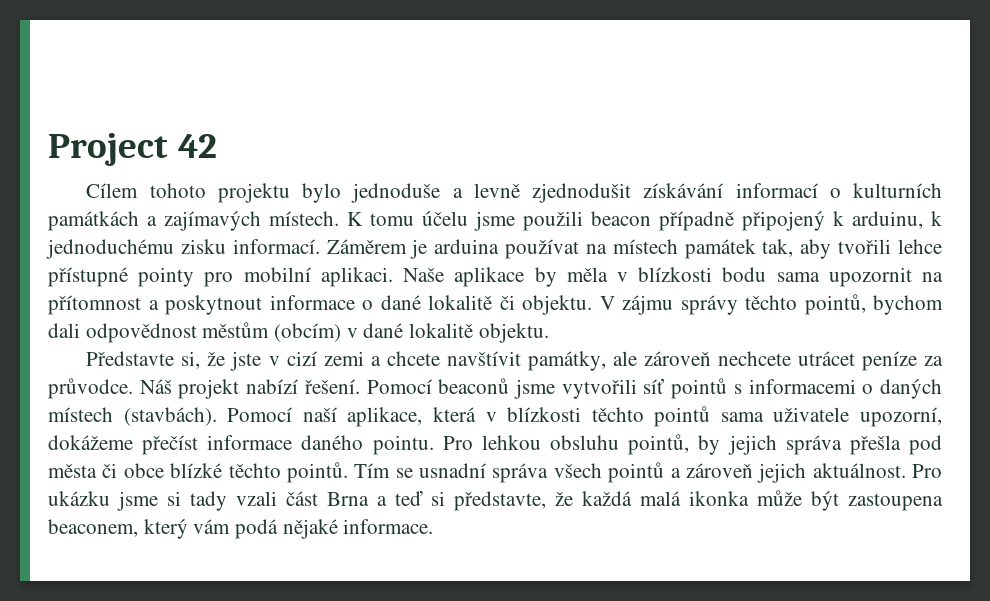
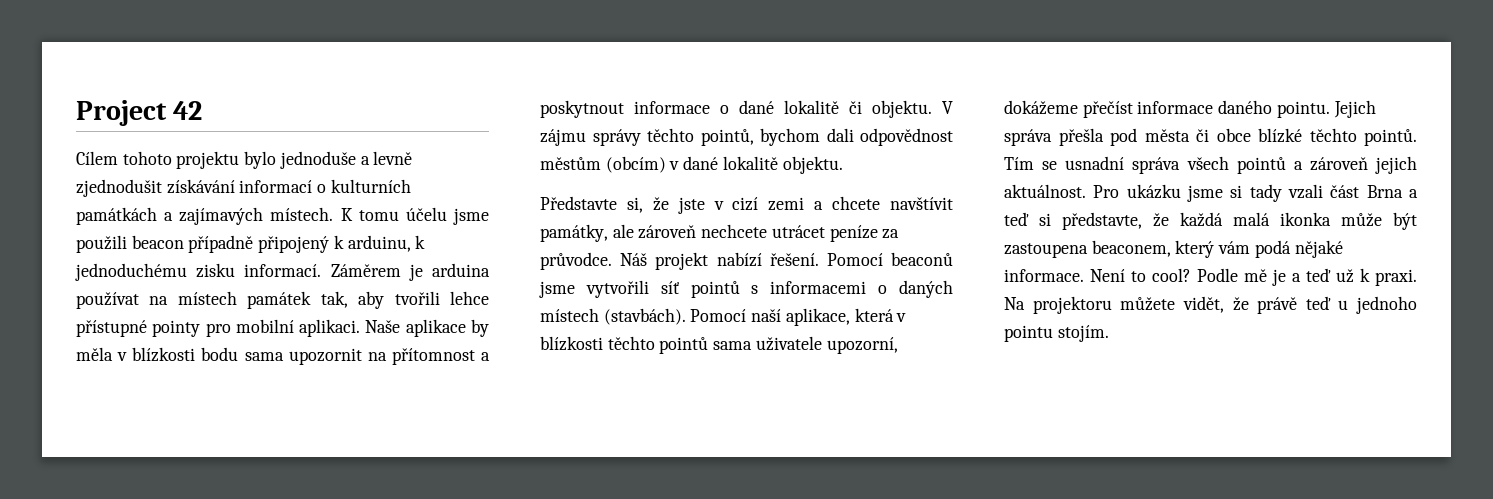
- Pro lehkou obsluhu pointů, by jejich správa přešla pod města či obce blízké těchto pointů.
+ Jejich správa přešla pod města či obce blízké těchto pointů.
+ Není to cool? Podle mě je a teď už k praxi. Na projektoru můžete vidět, že právě teď u jednoho pointu stojím.

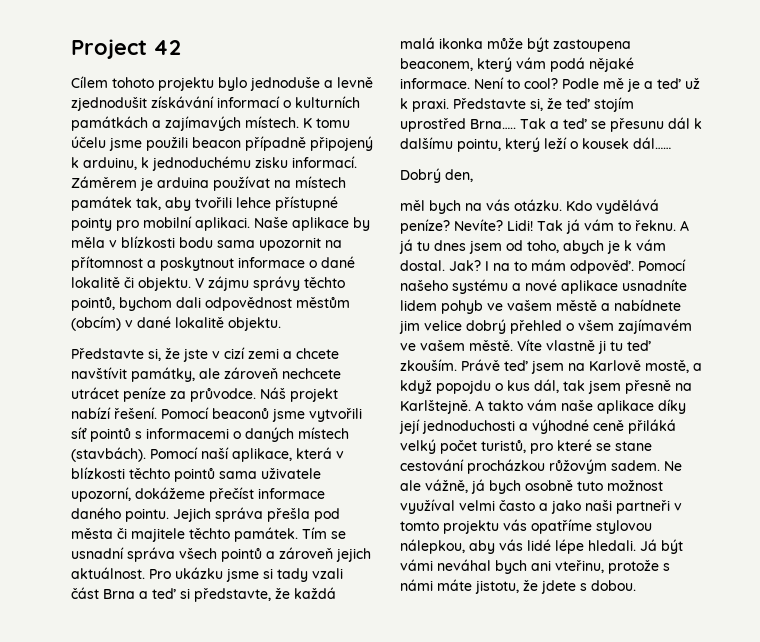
- Jejich správa přešla pod města či obce blízké těchto pointů.
+ Jejich správa přešla pod města či majitele těchto památek.
- Na projektoru můžete vidět, že právě teď u jednoho pointu stojím.
+ Představte si, že teď stojím uprostřed Brna….. Tak a teď se přesunu dál k dalšímu pointu, který leží o kousek dál……
+ Dobrý den,
+ měl bych na vás otázku. Kdo vydělává peníze? Nevíte? Lidi! Tak já vám to řeknu. A já tu dnes jsem od toho, abych je k vám dostal. Jak? I na to mám odpověď. Pomocí našeho systému a nové aplikace usnadníte lidem pohyb ve vašem městě a nabídnete jim velice dobrý přehled o všem zajímavém ve vašem městě. Víte vlastně ji tu teď zkouším. Právě teď jsem na Karlově mostě, a když popojdu o kus dál, tak jsem přesně na Karlštejně. A takto vám naše aplikace díky její jednoduchosti a výhodné ceně přiláká velký počet turistů, pro které se stane cestování procházkou růžovým sadem. Ne ale vážně, já bych osobně tuto možnost využíval velmi často a jako naši partneři v tomto projektu vás opatříme stylovou nálepkou, aby vás lidé lépe hledali. Já být vámi neváhal bych ani vteřinu, protože s námi máte jistotu, že jdete s dobou.

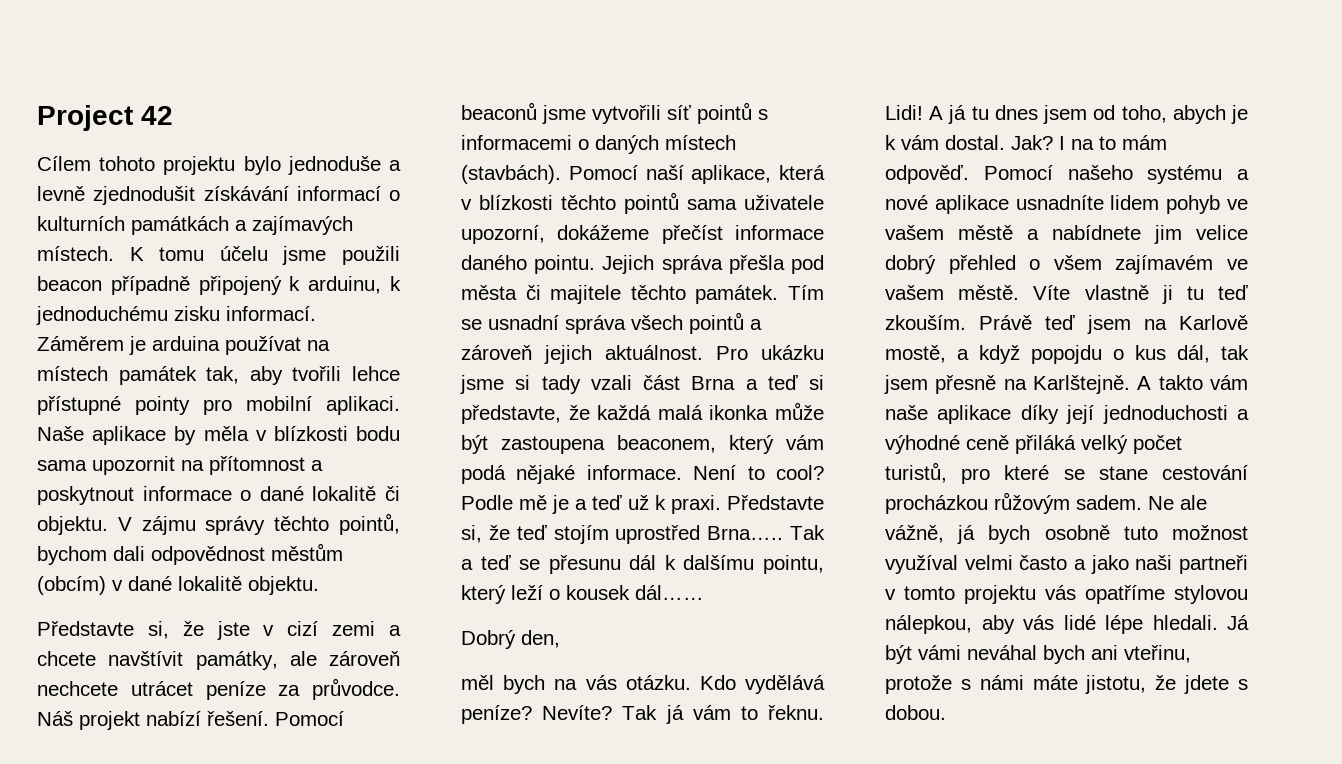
- Lidi!
+ Lidi!

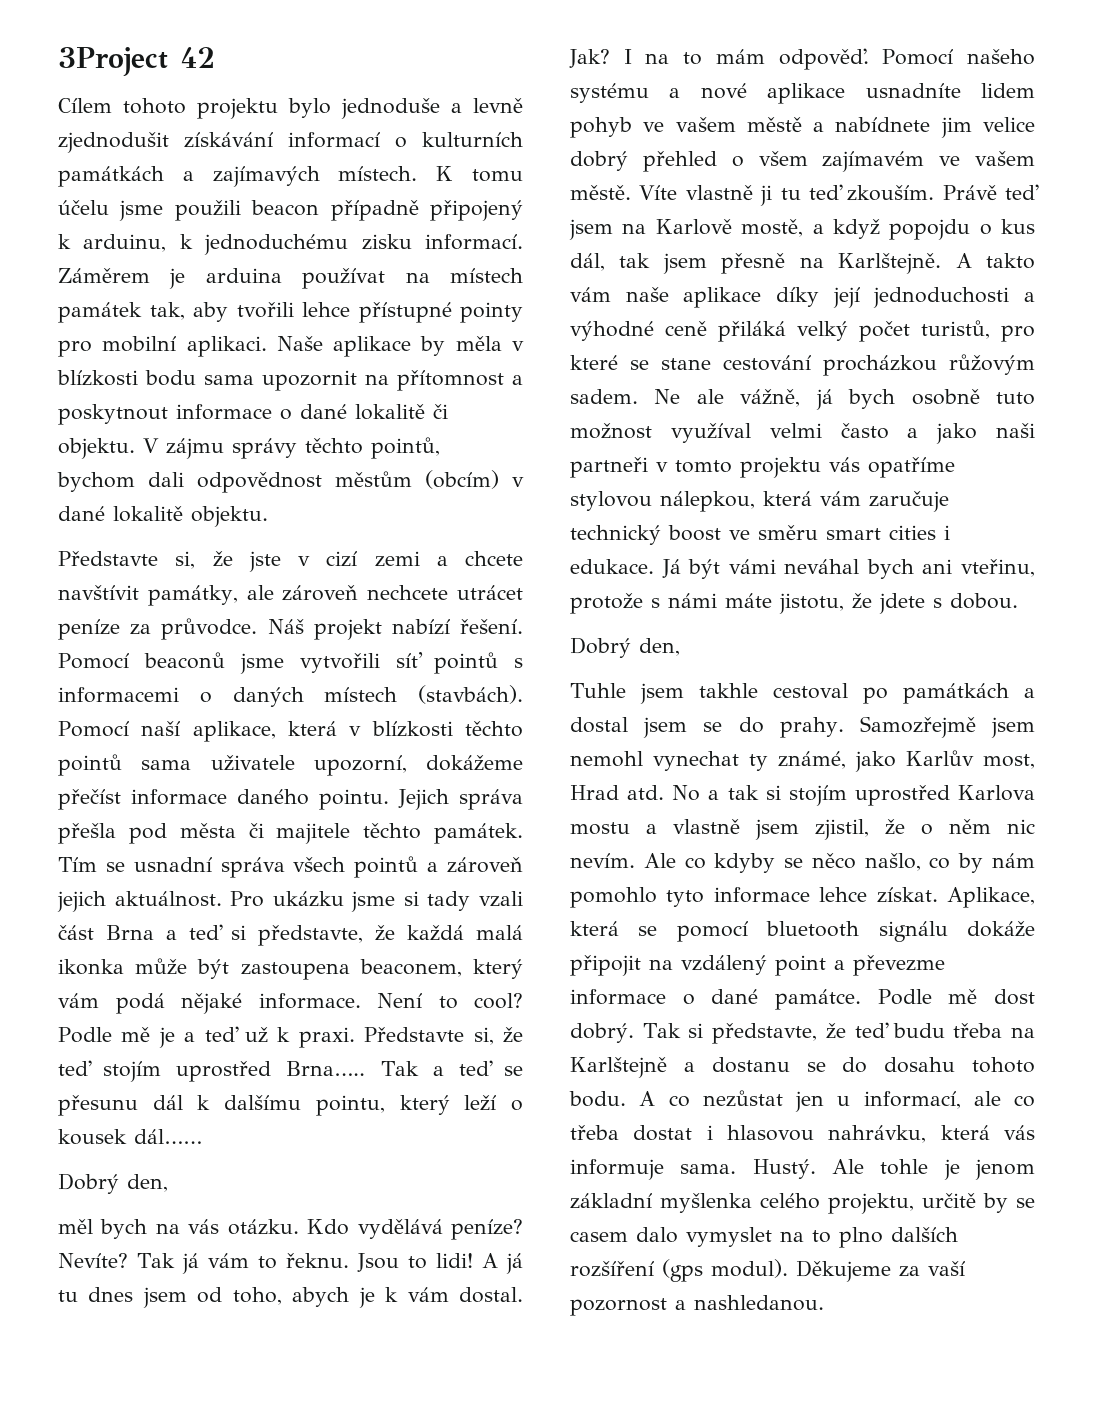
- Project 42
+ 3Project 42
- Lidi!
+ Jsou to lidi!
- Ne ale vážně, já bych osobně tuto možnost využíval velmi často a jako naši partneři v tomto projektu vás opatříme stylovou nálepkou, aby vás lidé lépe hledali.
+ Ne ale vážně, já bych osobně tuto možnost využíval velmi často a jako naši partneři v tomto projektu vás opatříme stylovou nálepkou, která vám zaručuje technický boost ve směru smart cities i edukace.
  Já být vámi neváhal bych ani vteřinu, protože s námi máte jistotu, že jdete s dobou.
+ Dobrý den,
+ Tuhle jsem takhle cestoval po památkách a dostal jsem se do prahy. Samozřejmě jsem nemohl vynechat ty známé, jako Karlův most, Hrad atd. No a tak si stojím uprostřed Karlova mostu a vlastně jsem zjistil, že o něm nic nevím. Ale co kdyby se něco našlo, co by nám pomohlo tyto informace lehce získat. Aplikace, která se pomocí bluetooth signálu dokáže připojit na vzdálený point a převezme informace o dané památce. Podle mě dost dobrý. Tak si představte, že teď budu třeba na Karlštejně a dostanu se do dosahu tohoto bodu. A co nezůstat jen u informací, ale co třeba dostat i hlasovou nahrávku, která vás informuje sama. Hustý. Ale tohle je jenom základní myšlenka celého projektu, určitě by se casem dalo vymyslet na to plno dalších rozšíření (gps modul). Děkujeme za vaší pozornost a nashledanou.

